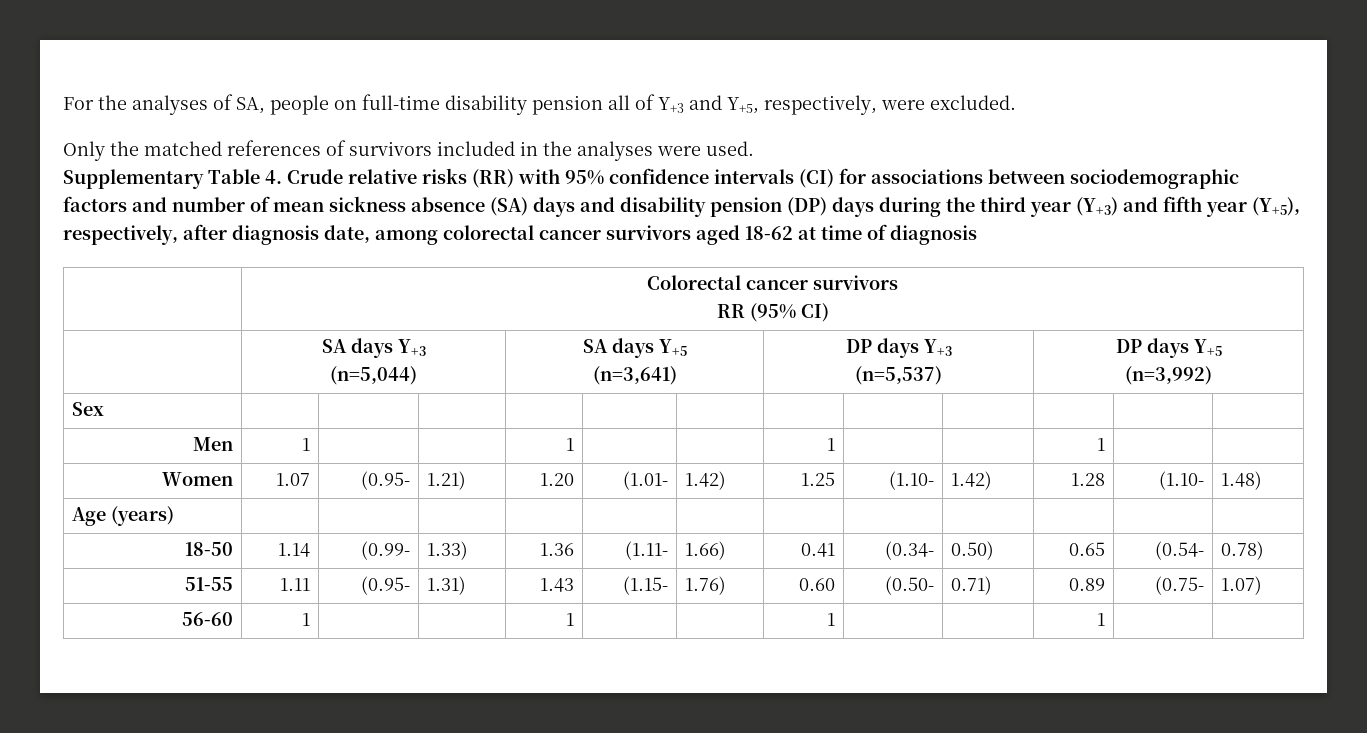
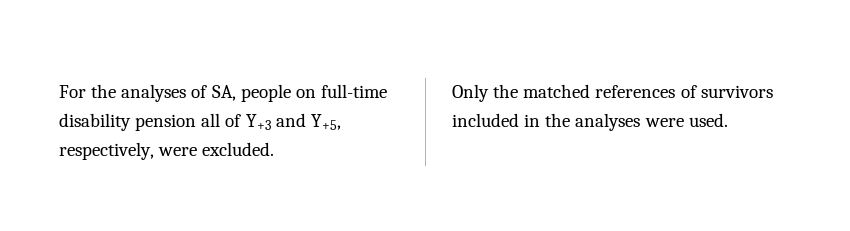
- Supplementary Table 4. Crude relative risks (RR) with 95% confidence intervals (CI) for associations between sociodemographic factors and number of mean sickness absence (SA) days and disability pension (DP) days during the third year (Y+3) and fifth year (Y+5), respectively, after diagnosis date, among colorectal cancer survivors aged 18-62 at time of diagnosis
- | Colorectal cancer survivors
- RR (95% CI)
- | SA days Y+3
- (n=5,044) | SA days Y+5
- (n=3,641) | DP days Y+3
- (n=5,537) | DP days Y+5
- (n=3,992)
- Sex | | | | | | | | | | | |
- Men | 1 | | | 1 | | | 1 | | | 1 | |
- Women | 1.07 | (0.95- | 1.21) | 1.20 | (1.01- | 1.42) | 1.25 | (1.10- | 1.42) | 1.28 | (1.10- | 1.48)
- Age (years) | | | | | | | | | | | |
- 18-50 | 1.14 | (0.99- | 1.33) | 1.36 | (1.11- | 1.66) | 0.41 | (0.34- | 0.50) | 0.65 | (0.54- | 0.78)
- 51-55 | 1.11 | (0.95- | 1.31) | 1.43 | (1.15- | 1.76) | 0.60 | (0.50- | 0.71) | 0.89 | (0.75- | 1.07)
- 56-60 | 1 | | | 1 | | | 1 | | | 1 | |

